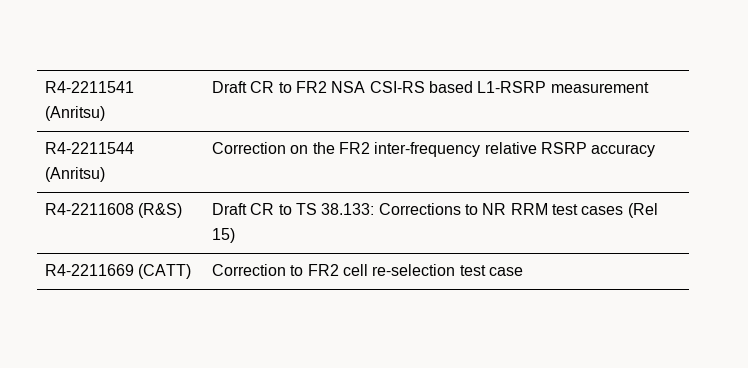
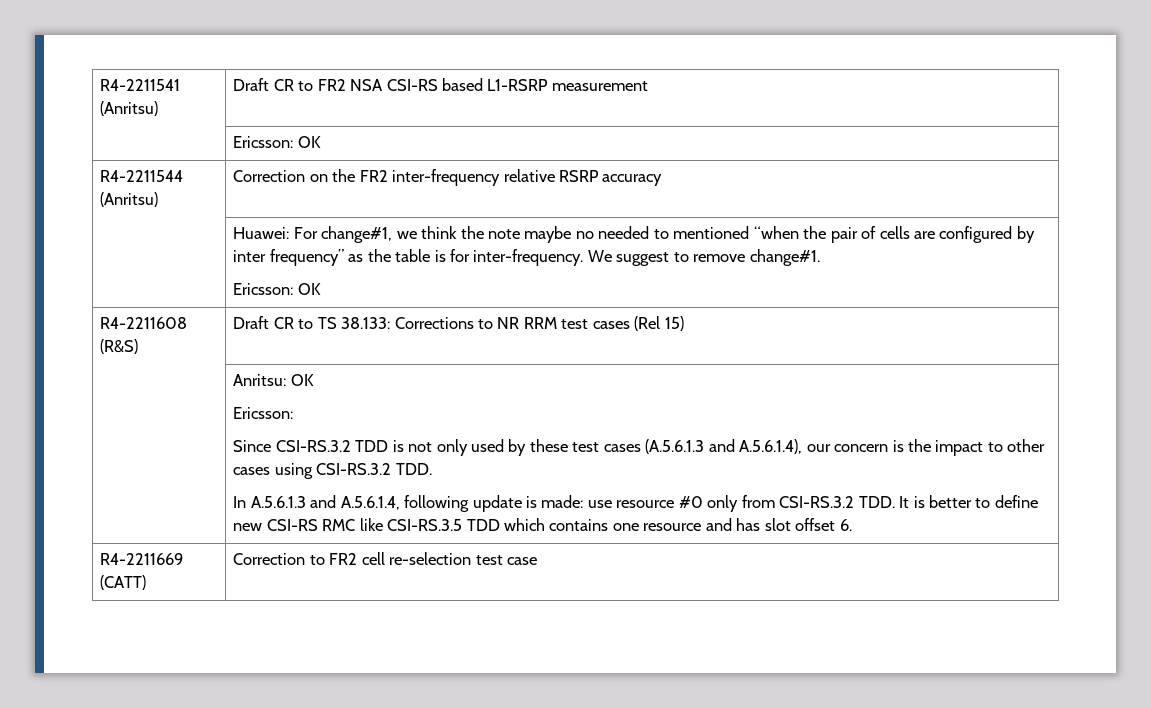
+ | Ericsson: OK
+ | Huawei: For change#1, we think the note maybe no needed to mentioned “when the pair of cells are configured by inter frequency” as the table is for inter-frequency. We suggest to remove change#1.
+ Ericsson: OK
+ Anritsu: OK
+ Ericsson:
+ Since CSI-RS.3.2 TDD is not only used by these test cases (A.5.6.1.3 and A.5.6.1.4), our concern is the impact to other cases using CSI-RS.3.2 TDD.
+ In A.5.6.1.3 and A.5.6.1.4, following update is made: use resource #0 only from CSI-RS.3.2 TDD. It is better to define new CSI-RS RMC like CSI-RS.3.5 TDD which contains one resource and has slot offset 6.

